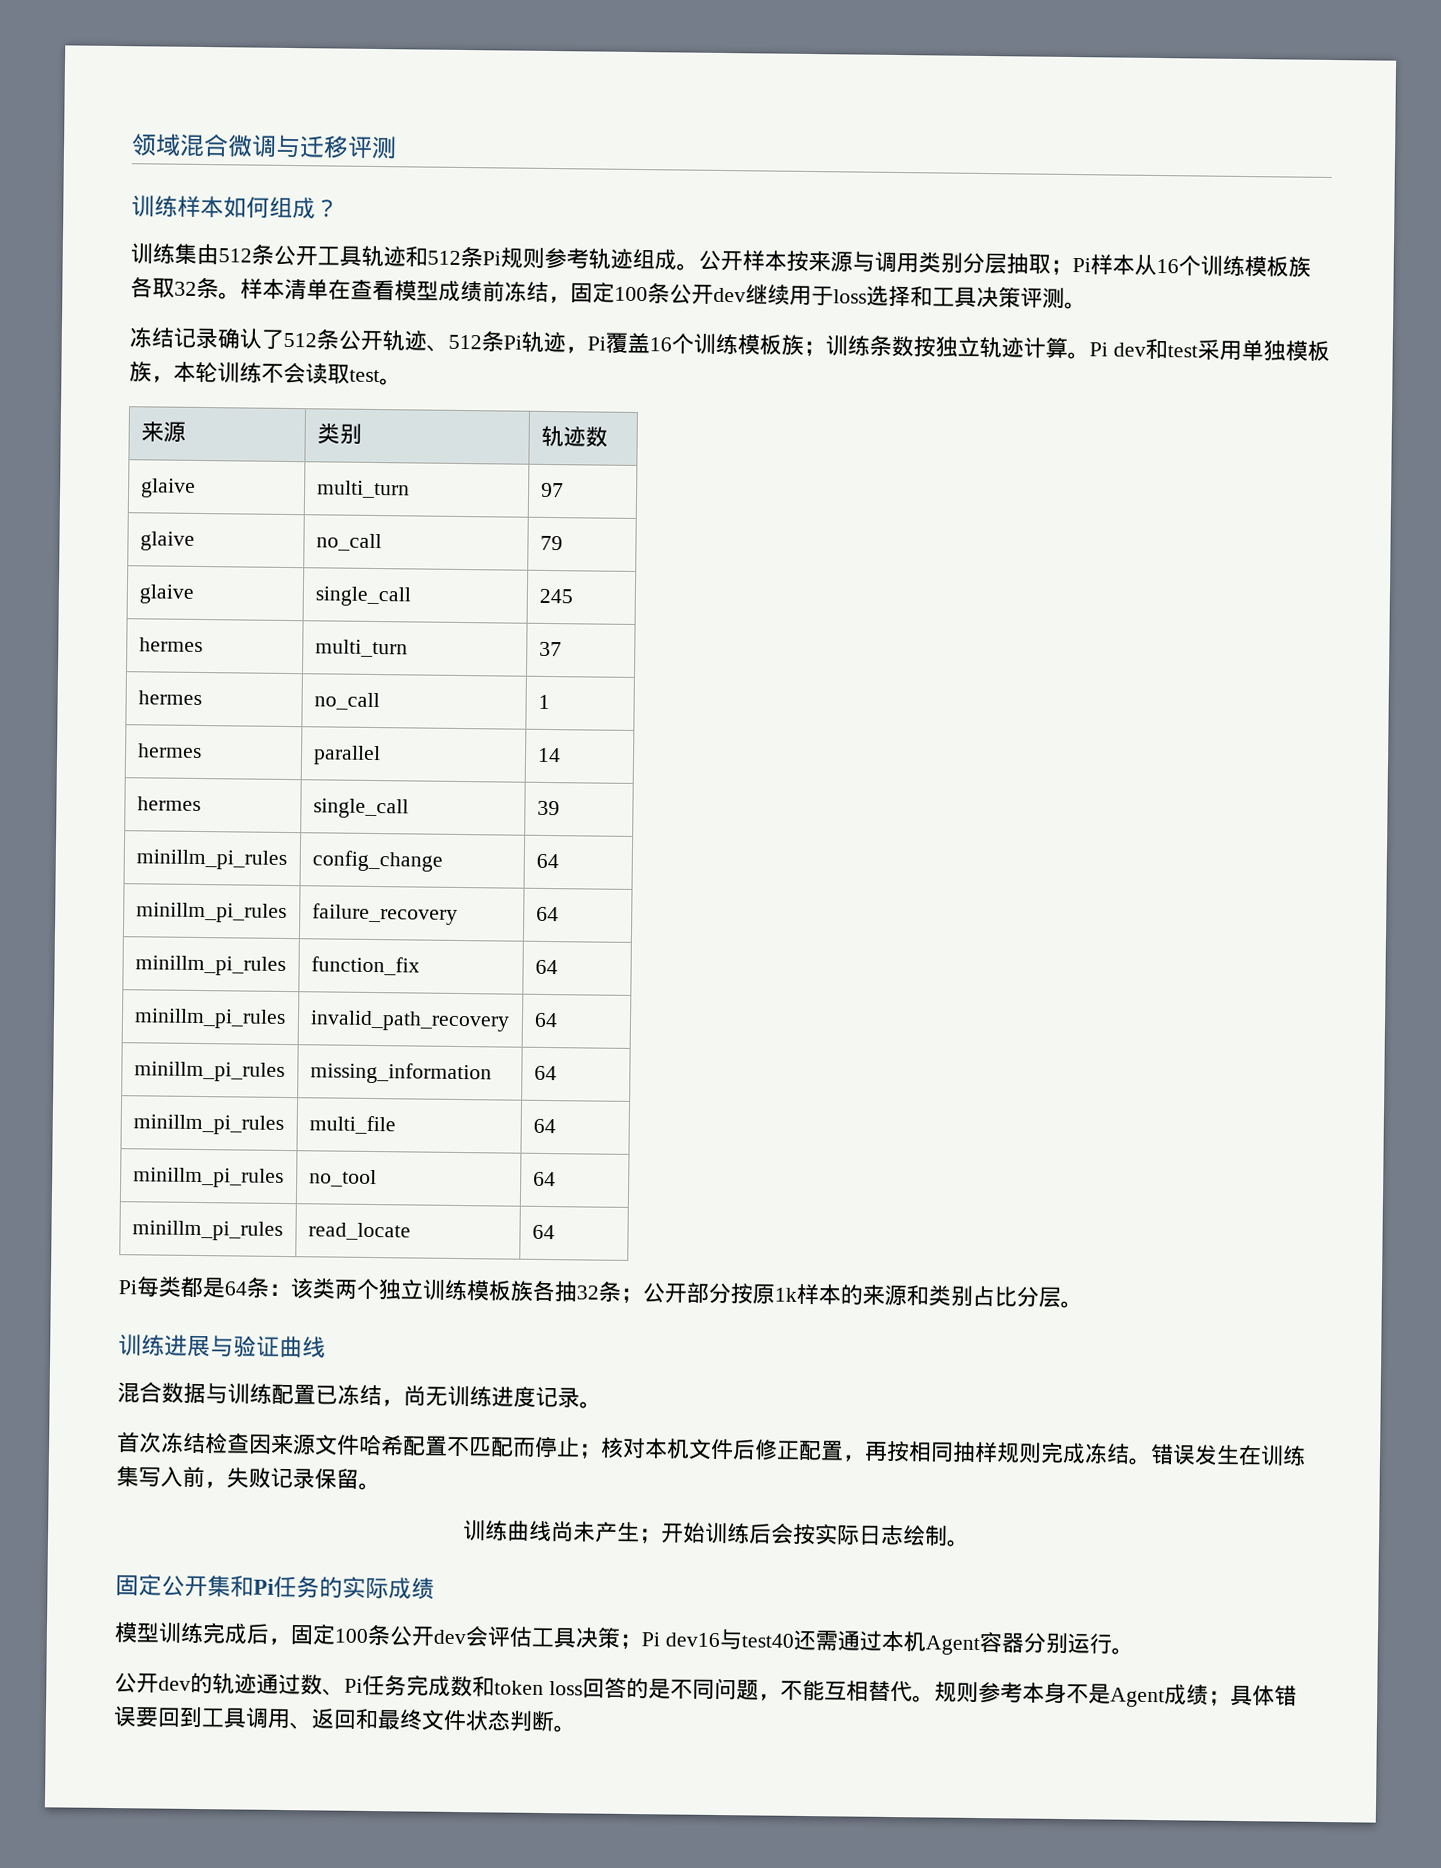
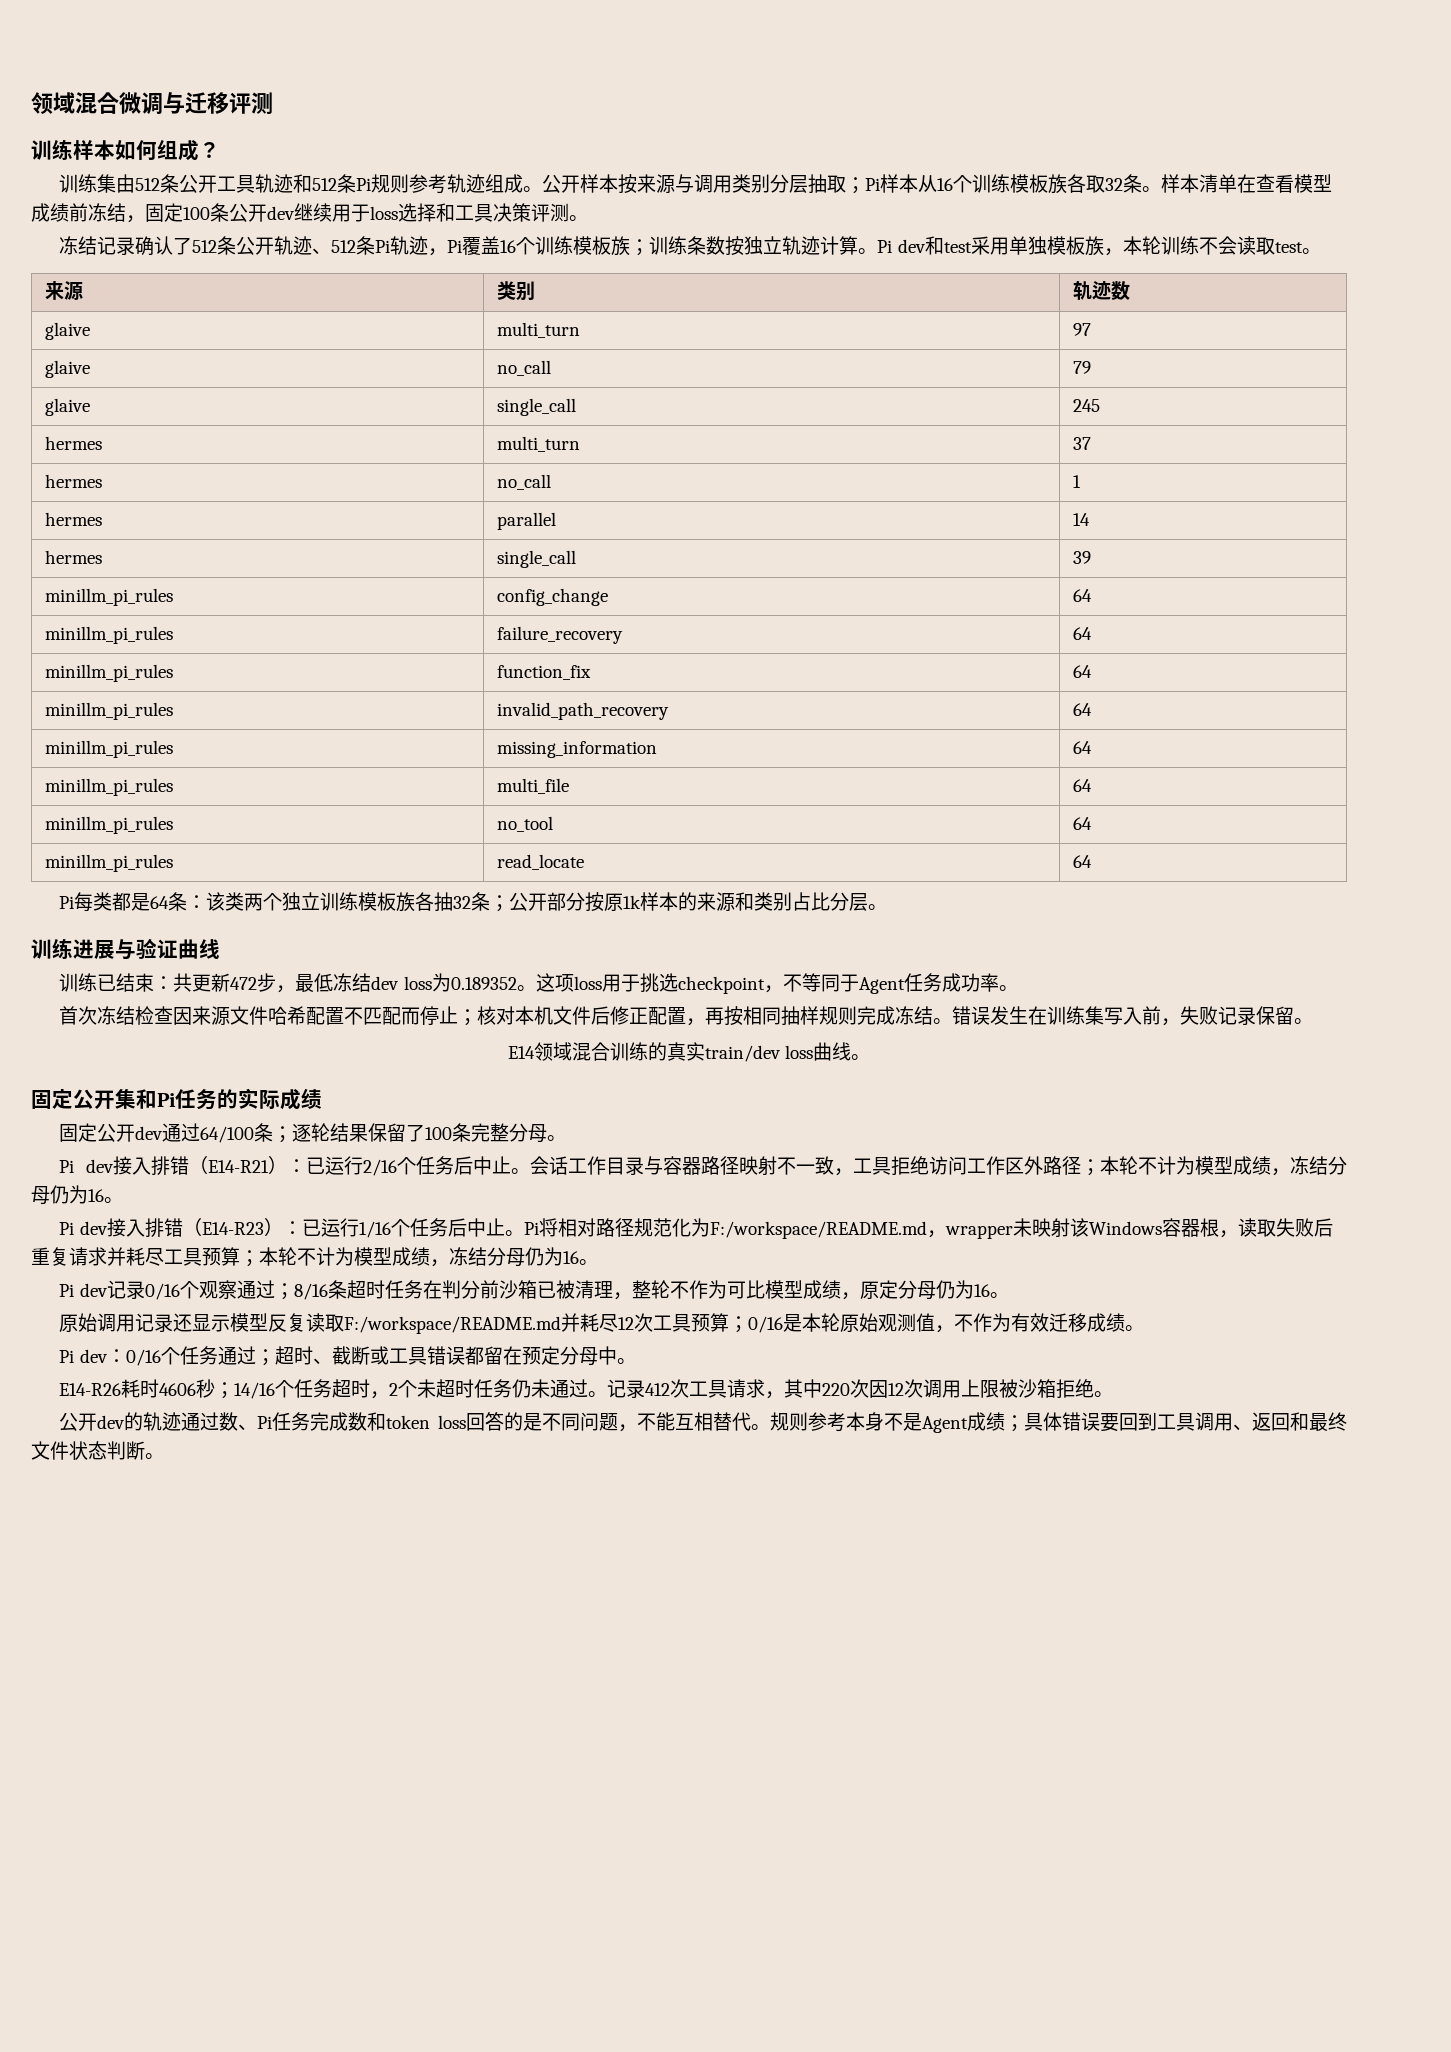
- 混合数据与训练配置已冻结，尚无训练进度记录。
+ 训练已结束：共更新472步，最低冻结dev loss为0.189352。这项loss用于挑选checkpoint，不等同于Agent任务成功率。
- 训练曲线尚未产生；开始训练后会按实际日志绘制。
+ E14领域混合训练的真实train/dev loss曲线。
- 模型训练完成后，固定100条公开dev会评估工具决策；Pi dev16与test40还需通过本机Agent容器分别运行。
+ 固定公开dev通过64/100条；逐轮结果保留了100条完整分母。
+ Pi dev接入排错（E14-R21）：已运行2/16个任务后中止。会话工作目录与容器路径映射不一致，工具拒绝访问工作区外路径；本轮不计为模型成绩，冻结分母仍为16。
+ Pi dev接入排错（E14-R23）：已运行1/16个任务后中止。Pi将相对路径规范化为F:/workspace/README.md，wrapper未映射该Windows容器根，读取失败后重复请求并耗尽工具预算；本轮不计为模型成绩，冻结分母仍为16。
+ Pi dev记录0/16个观察通过；8/16条超时任务在判分前沙箱已被清理，整轮不作为可比模型成绩，原定分母仍为16。
+ 原始调用记录还显示模型反复读取F:/workspace/README.md并耗尽12次工具预算；0/16是本轮原始观测值，不作为有效迁移成绩。
+ Pi dev：0/16个任务通过；超时、截断或工具错误都留在预定分母中。
+ E14-R26耗时4606秒；14/16个任务超时，2个未超时任务仍未通过。记录412次工具请求，其中220次因12次调用上限被沙箱拒绝。

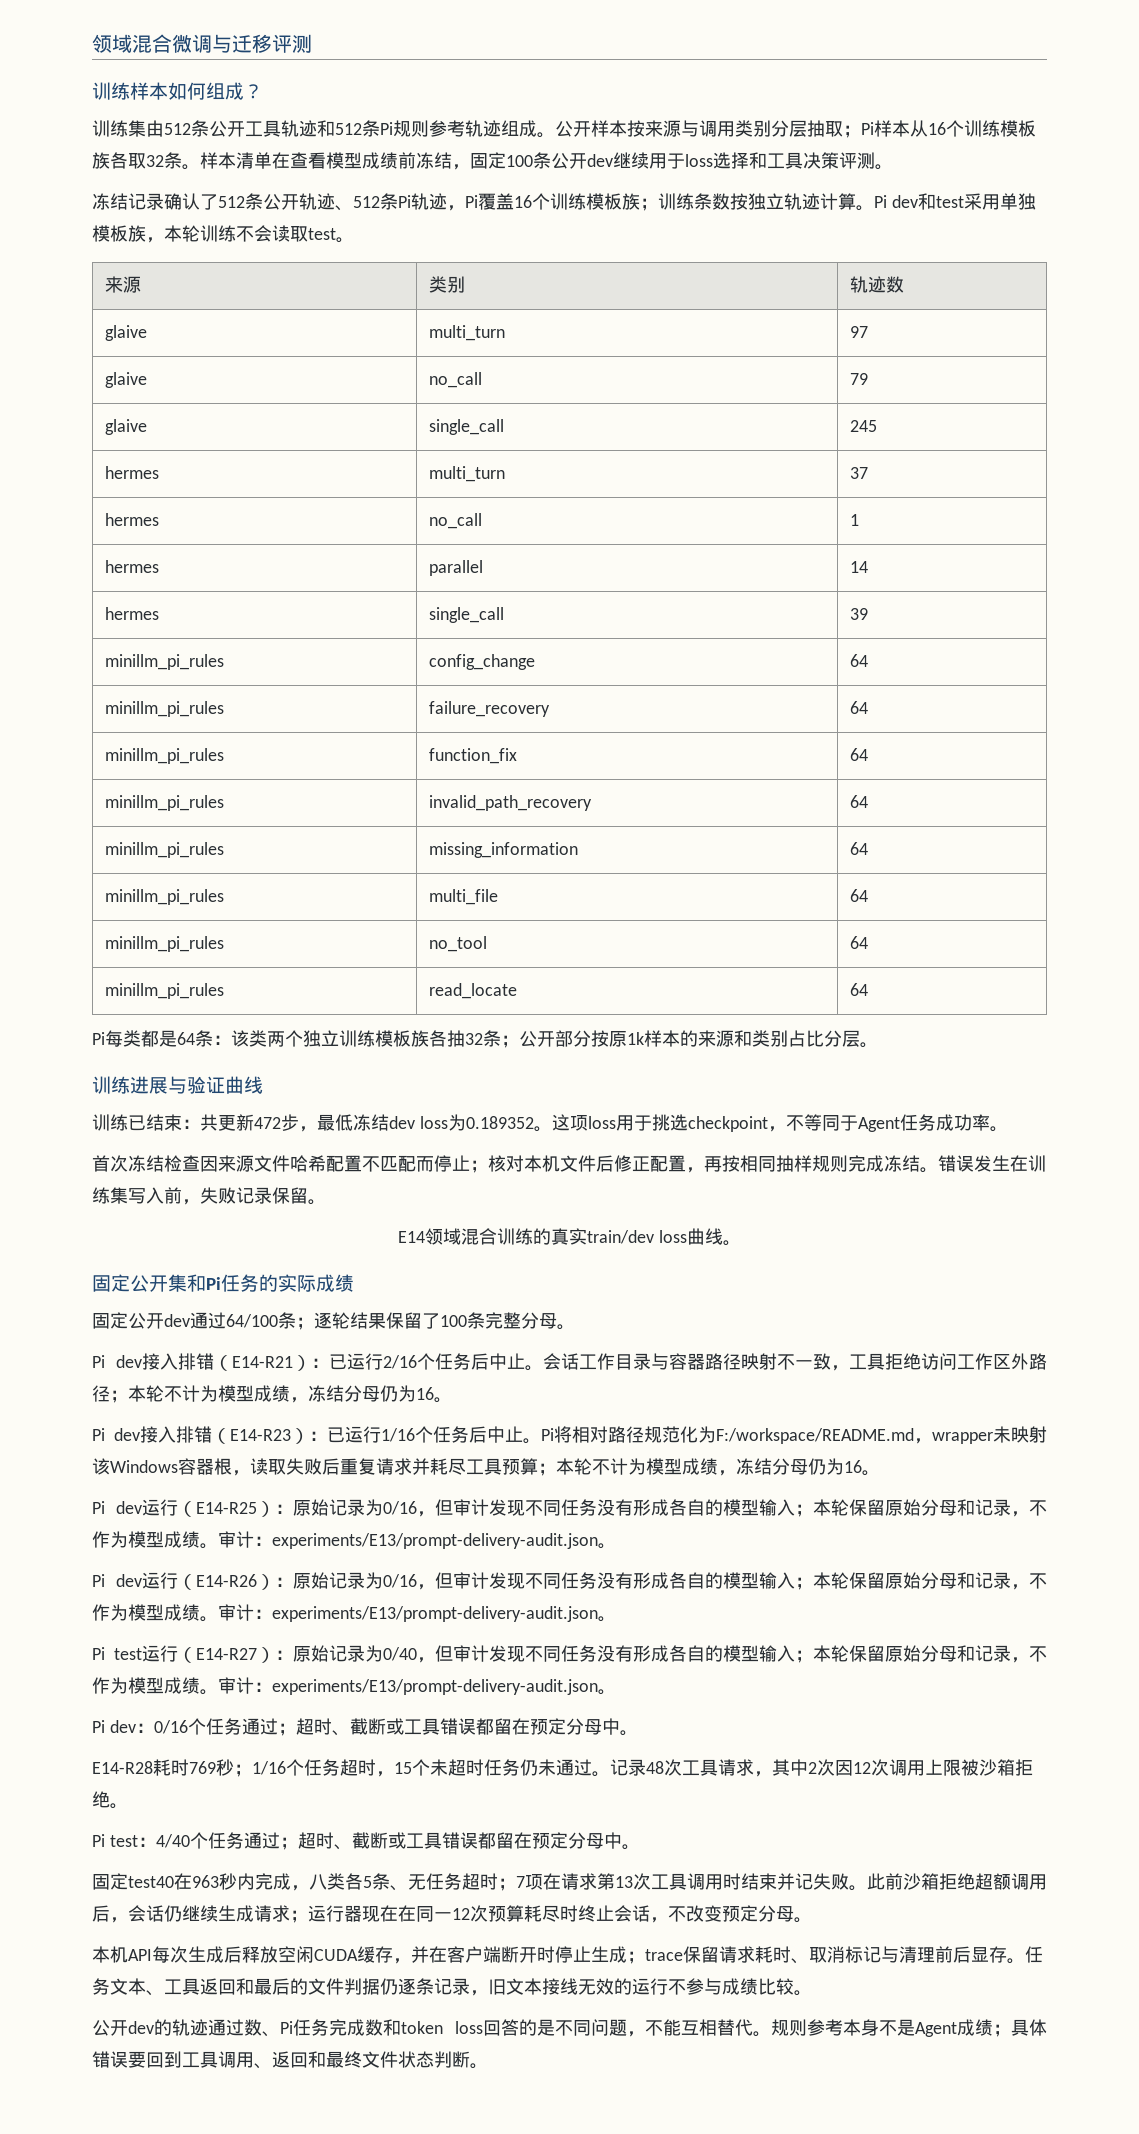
- Pi dev记录0/16个观察通过；8/16条超时任务在判分前沙箱已被清理，整轮不作为可比模型成绩，原定分母仍为16。
- 原始调用记录还显示模型反复读取F:/workspace/README.md并耗尽12次工具预算；0/16是本轮原始观测值，不作为有效迁移成绩。
+ Pi dev运行（E14-R25）：原始记录为0/16，但审计发现不同任务没有形成各自的模型输入；本轮保留原始分母和记录，不作为模型成绩。审计：experiments/E13/prompt-delivery-audit.json。
+ Pi dev运行（E14-R26）：原始记录为0/16，但审计发现不同任务没有形成各自的模型输入；本轮保留原始分母和记录，不作为模型成绩。审计：experiments/E13/prompt-delivery-audit.json。
+ Pi test运行（E14-R27）：原始记录为0/40，但审计发现不同任务没有形成各自的模型输入；本轮保留原始分母和记录，不作为模型成绩。审计：experiments/E13/prompt-delivery-audit.json。
- E14-R26耗时4606秒；14/16个任务超时，2个未超时任务仍未通过。
+ E14-R28耗时769秒；1/16个任务超时，15个未超时任务仍未通过。
- 记录412次工具请求，其中220次因12次调用上限被沙箱拒绝。
+ 记录48次工具请求，其中2次因12次调用上限被沙箱拒绝。
+ Pi test：4/40个任务通过；超时、截断或工具错误都留在预定分母中。
+ 固定test40在963秒内完成，八类各5条、无任务超时；7项在请求第13次工具调用时结束并记失败。此前沙箱拒绝超额调用后，会话仍继续生成请求；运行器现在在同一12次预算耗尽时终止会话，不改变预定分母。
+ 本机API每次生成后释放空闲CUDA缓存，并在客户端断开时停止生成；trace保留请求耗时、取消标记与清理前后显存。任务文本、工具返回和最后的文件判据仍逐条记录，旧文本接线无效的运行不参与成绩比较。

